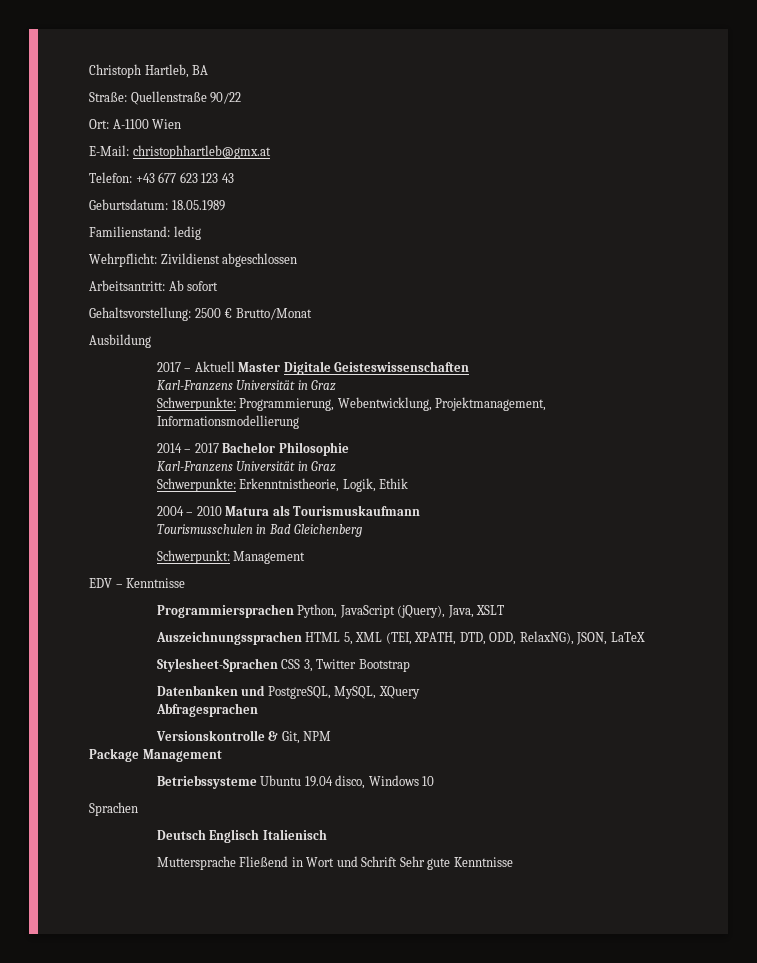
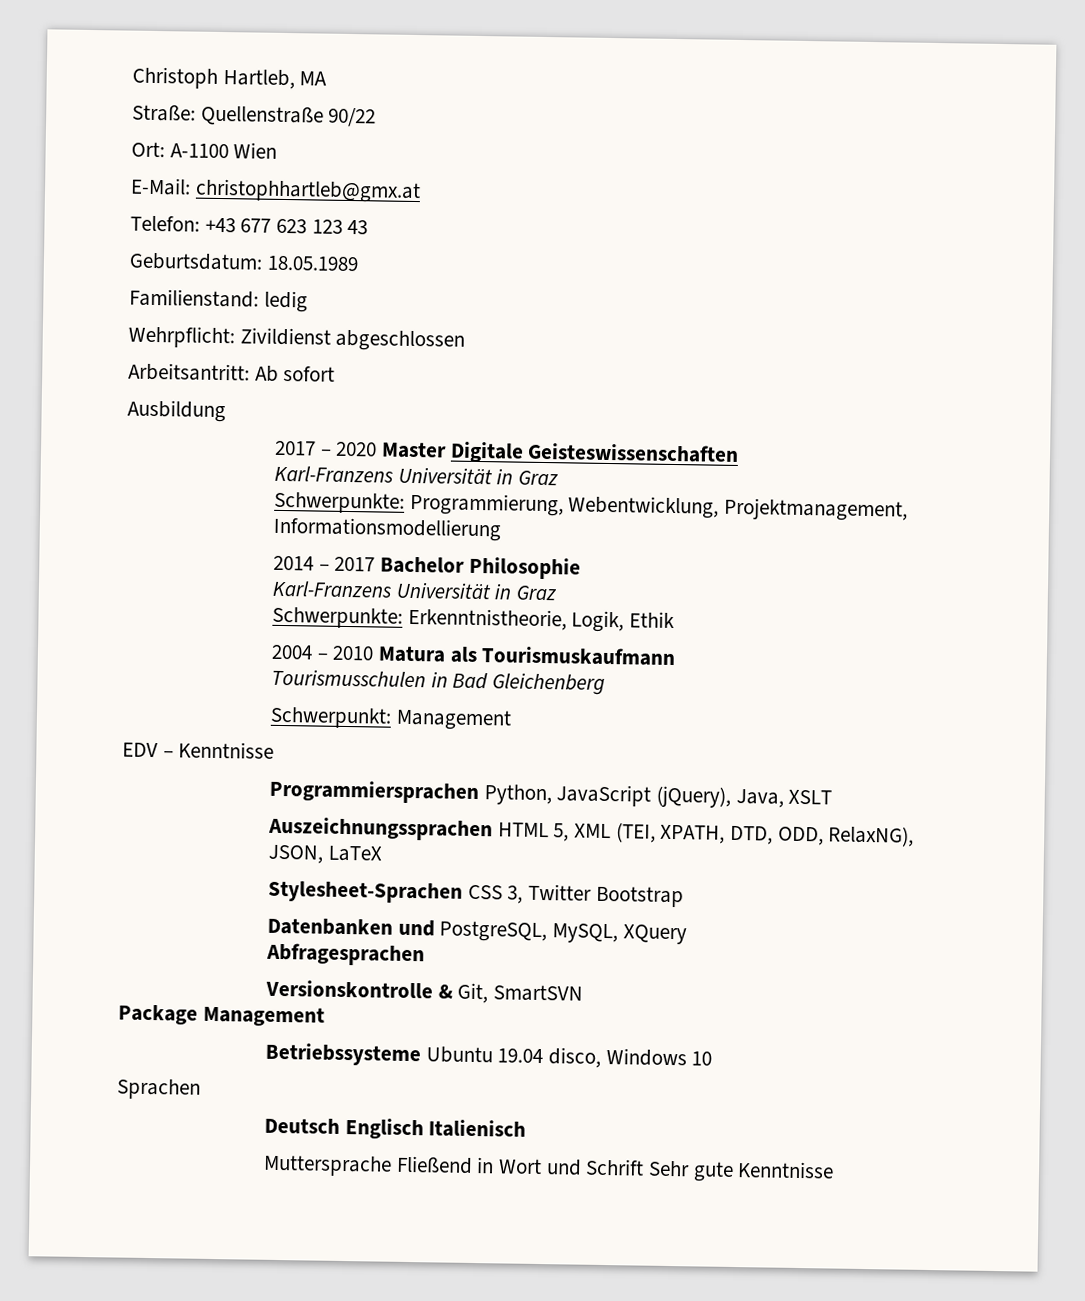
- Christoph Hartleb, BA
+ Christoph Hartleb, MA
- Gehaltsvorstellung: 2500 € Brutto/Monat
- 2017 – Aktuell Master Digitale Geisteswissenschaften
+ 2017 – 2020 Master Digitale Geisteswissenschaften
- Versionskontrolle & Git, NPM
+ Versionskontrolle & Git, SmartSVN

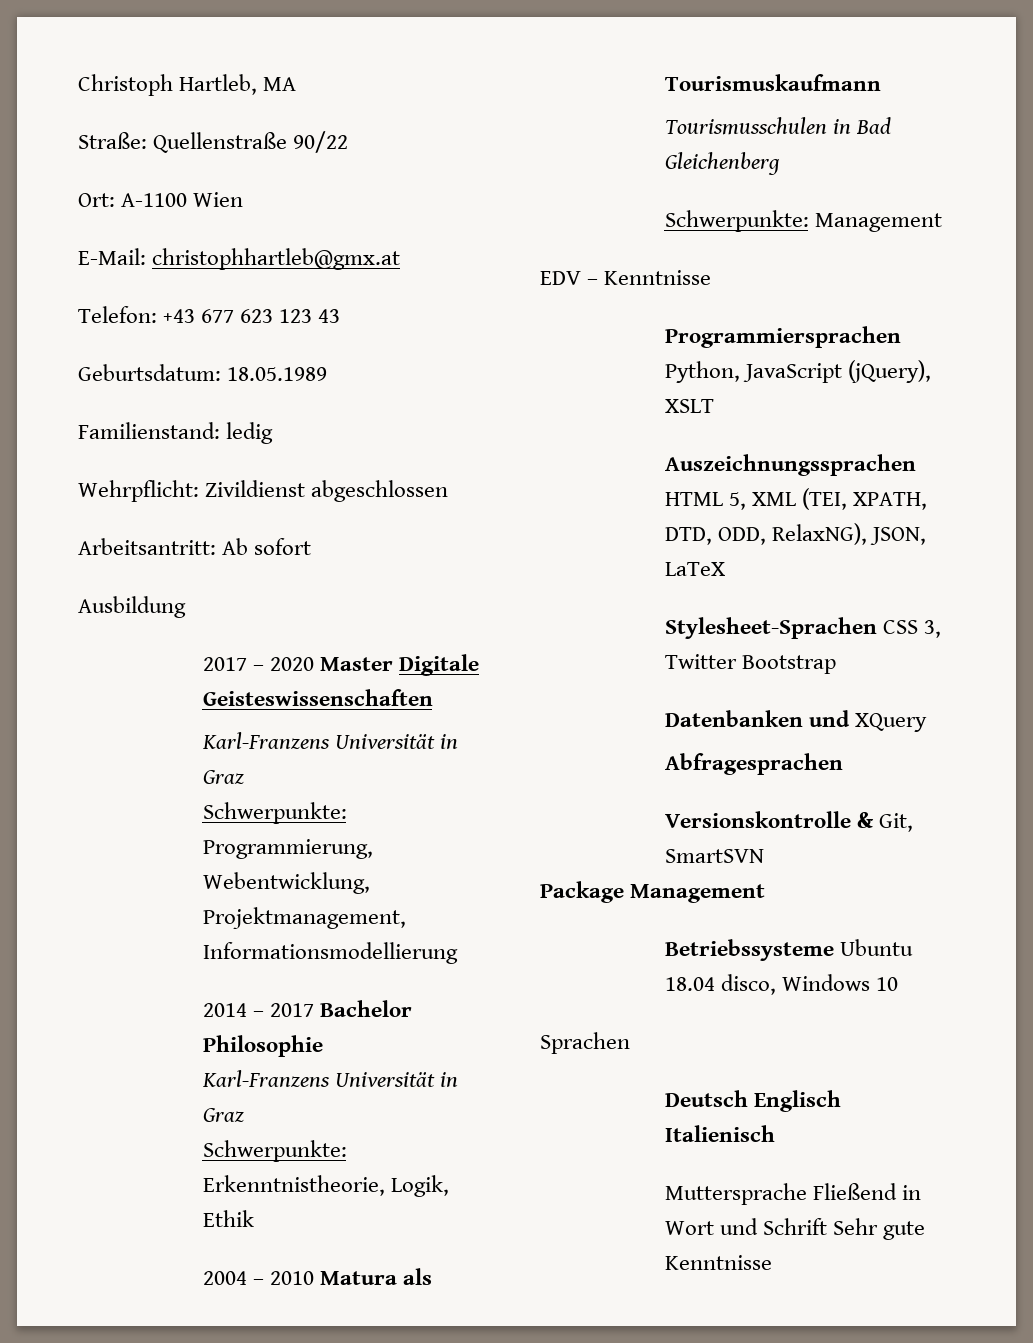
- Schwerpunkt: Management
+ Schwerpunkte: Management
- Programmiersprachen Python, JavaScript (jQuery), Java, XSLT
+ Programmiersprachen Python, JavaScript (jQuery), XSLT
- Datenbanken und PostgreSQL, MySQL, XQuery
+ Datenbanken und XQuery
- Betriebssysteme Ubuntu 19.04 disco, Windows 10
+ Betriebssysteme Ubuntu 18.04 disco, Windows 10

